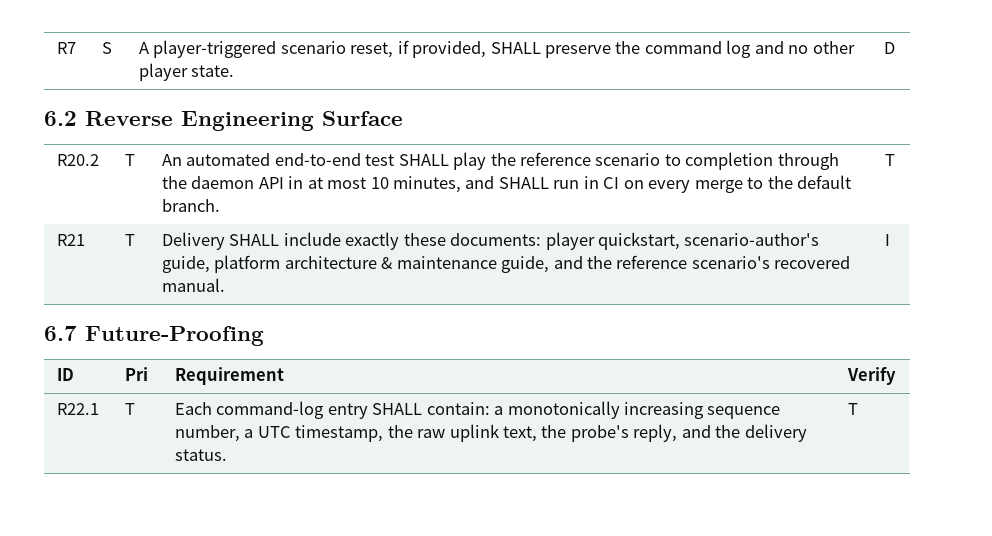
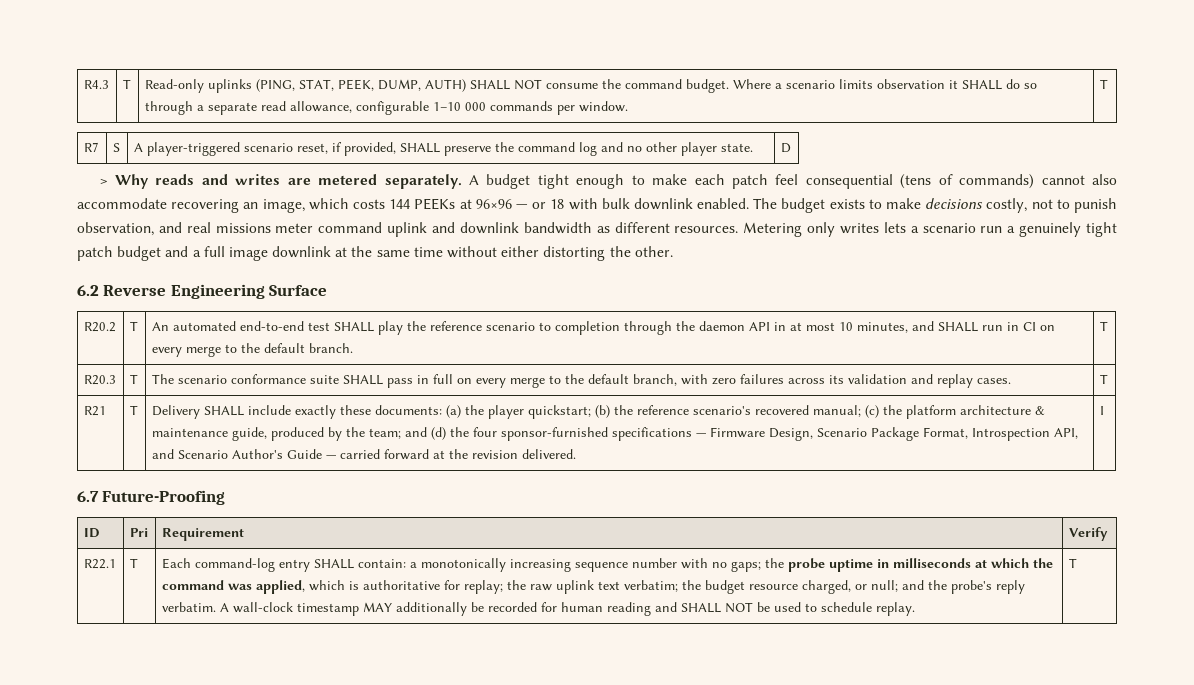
+ R4.3 | T | Read-only uplinks (PING, STAT, PEEK, DUMP, AUTH) SHALL NOT consume the command budget. Where a scenario limits observation it SHALL do so through a separate read allowance, configurable 1–10 000 commands per window. | T
+ > Why reads and writes are metered separately. A budget tight enough to make each patch feel consequential (tens of commands) cannot also accommodate recovering an image, which costs 144 PEEKs at 96×96 — or 18 with bulk downlink enabled. The budget exists to make decisions costly, not to punish observation, and real missions meter command uplink and downlink bandwidth as different resources. Metering only writes lets a scenario run a genuinely tight patch budget and a full image downlink at the same time without either distorting the other.
+ R20.3 | T | The scenario conformance suite SHALL pass in full on every merge to the default branch, with zero failures across its validation and replay cases. | T
- Delivery SHALL include exactly these documents: player quickstart, scenario-author's guide, platform architecture & maintenance guide, and the reference scenario's recovered manual.
+ Delivery SHALL include exactly these documents: (a) the player quickstart; (b) the reference scenario's recovered manual; (c) the platform architecture & maintenance guide, produced by the team; and (d) the four sponsor-furnished specifications — Firmware Design, Scenario Package Format, Introspection API, and Scenario Author's Guide — carried forward at the revision delivered.
- Each command-log entry SHALL contain: a monotonically increasing sequence number, a UTC timestamp, the raw uplink text, the probe's reply, and the delivery status.
+ Each command-log entry SHALL contain: a monotonically increasing sequence number with no gaps; the probe uptime in milliseconds at which the command was applied, which is authoritative for replay; the raw uplink text verbatim; the budget resource charged, or null; and the probe's reply verbatim. A wall-clock timestamp MAY additionally be recorded for human reading and SHALL NOT be used to schedule replay.

